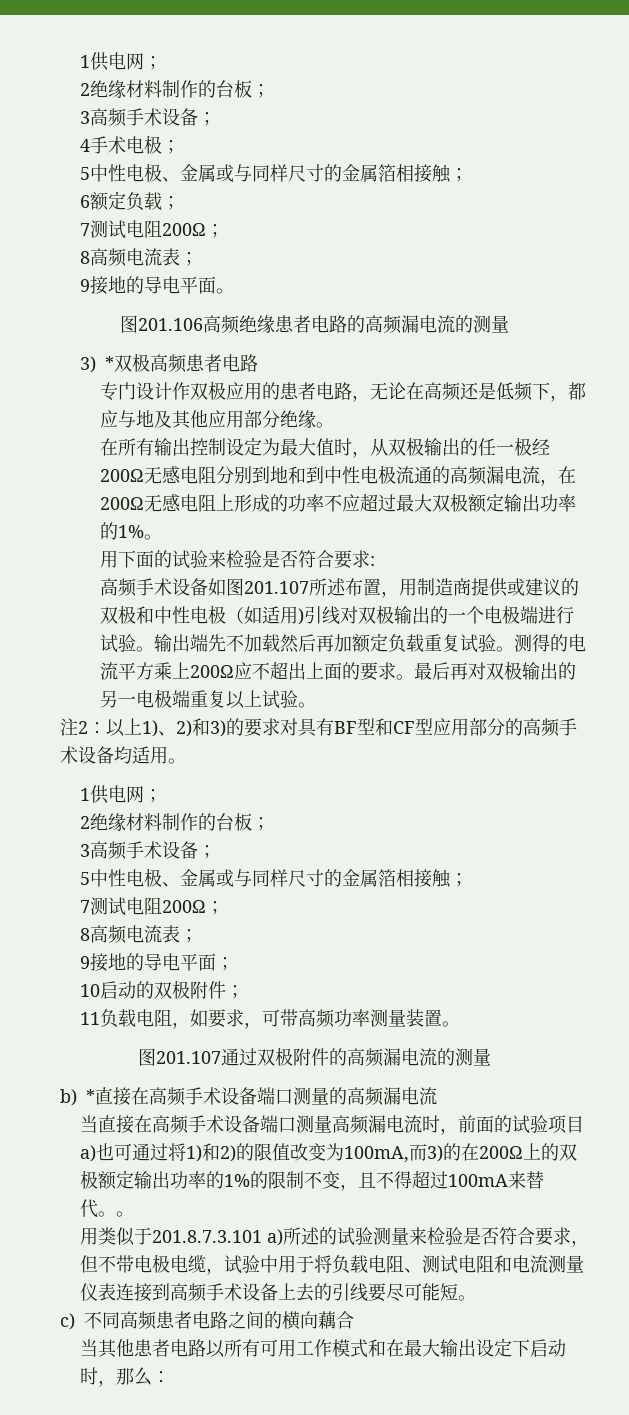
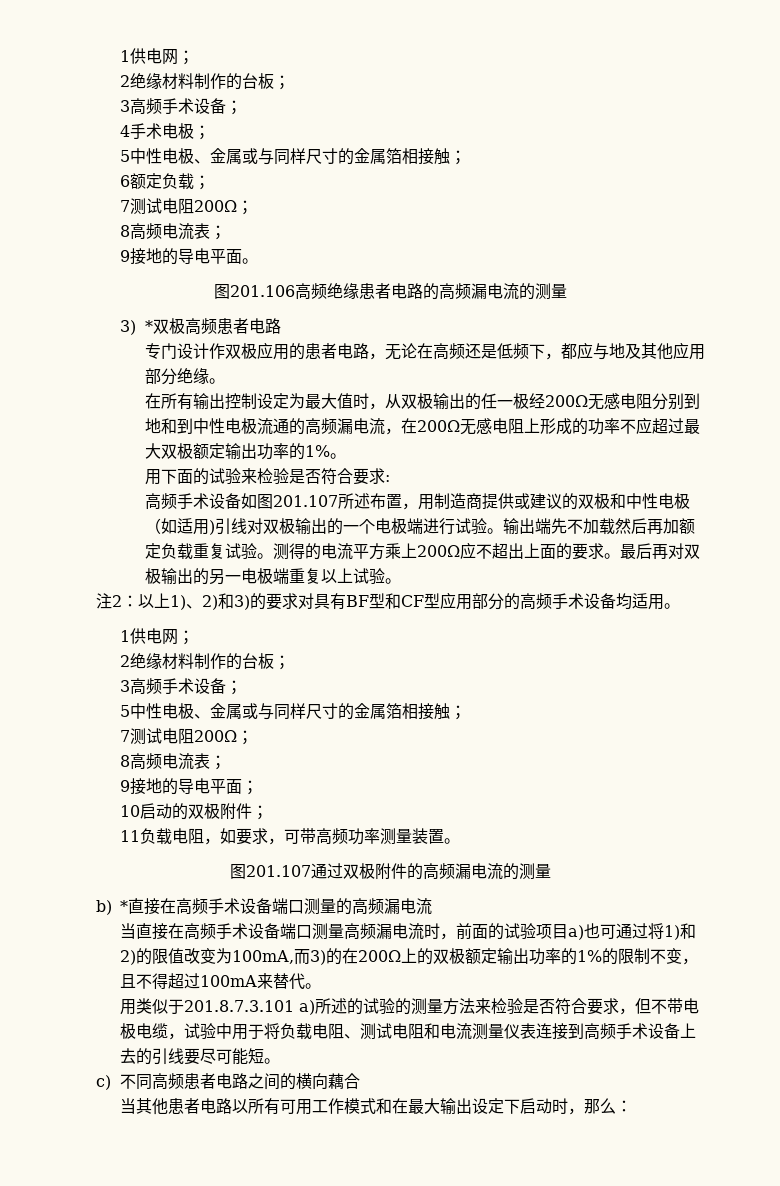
- 当直接在高频手术设备端口测量高频漏电流时，前面的试验项目a)也可通过将1)和2)的限值改变为100mA,而3)的在200Ω上的双极额定输出功率的1%的限制不变，且不得超过100mA来替代。。
+ 当直接在高频手术设备端口测量高频漏电流时，前面的试验项目a)也可通过将1)和2)的限值改变为100mA,而3)的在200Ω上的双极额定输出功率的1%的限制不变，且不得超过100mA来替代。
- 用类似于201.8.7.3.101 a)所述的试验测量来检验是否符合要求，但不带电极电缆，试验中用于将负载电阻、测试电阻和电流测量仪表连接到高频手术设备上去的引线要尽可能短。
+ 用类似于201.8.7.3.101 a)所述的试验的测量方法来检验是否符合要求，但不带电极电缆，试验中用于将负载电阻、测试电阻和电流测量仪表连接到高频手术设备上去的引线要尽可能短。

